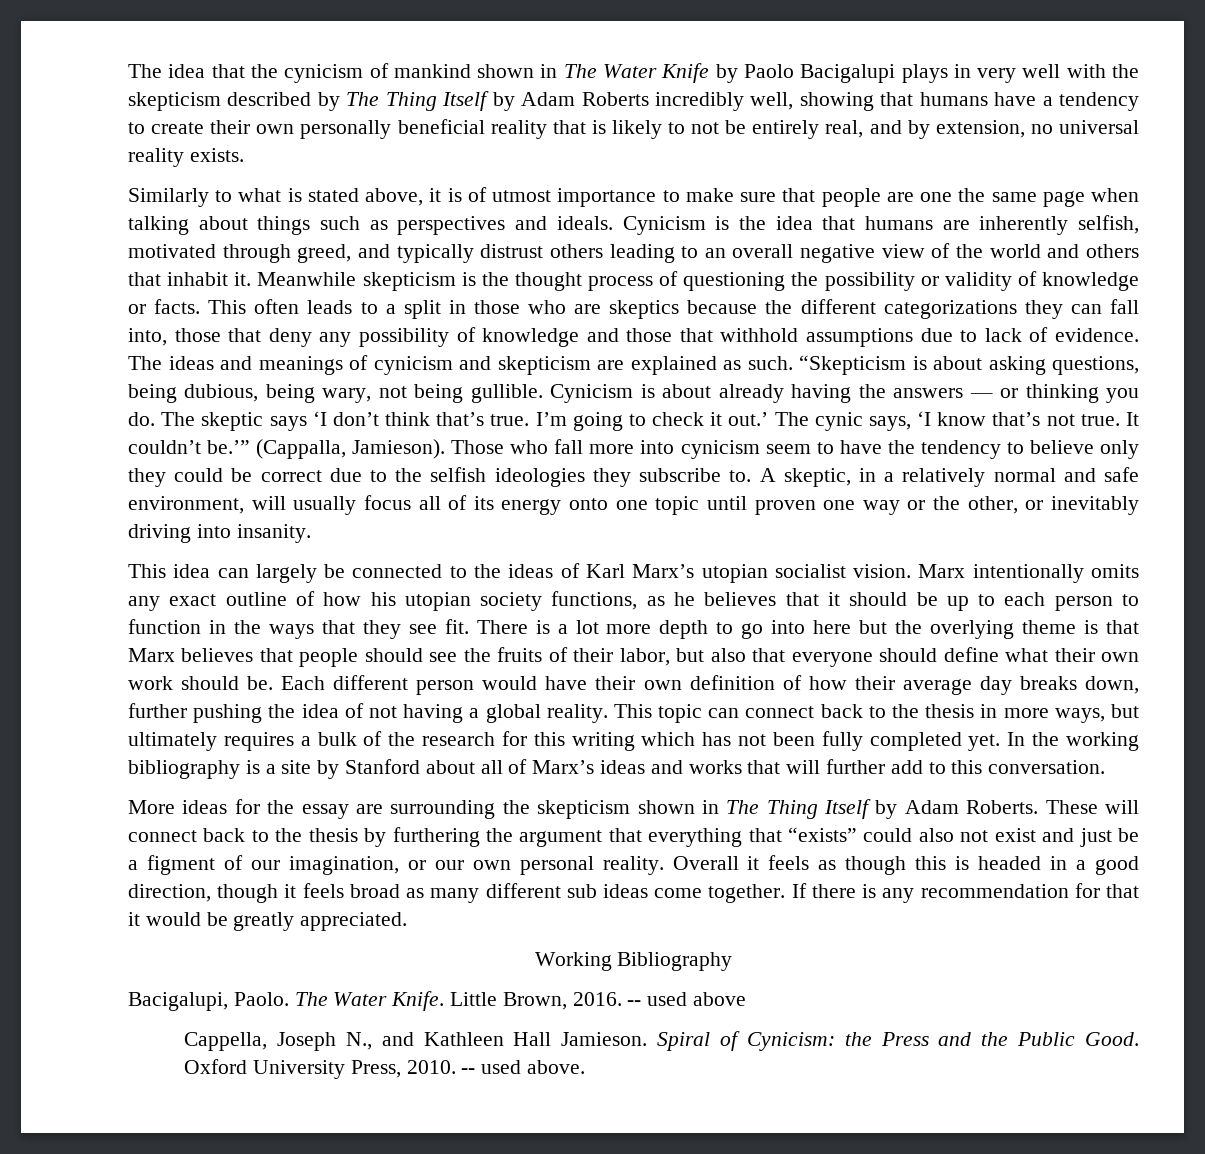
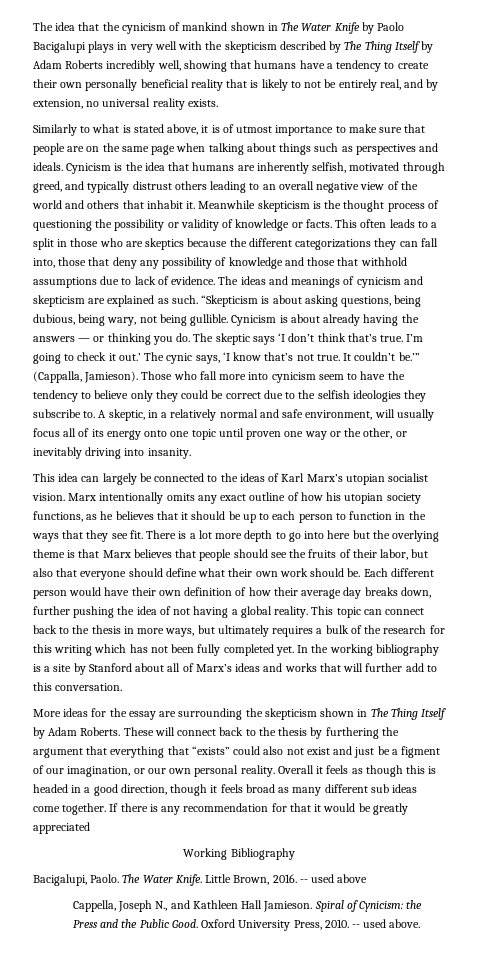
- Similarly to what is stated above, it is of utmost importance to make sure that people are one the same page when talking about things such as perspectives and ideals.
+ Similarly to what is stated above, it is of utmost importance to make sure that people are on the same page when talking about things such as perspectives and ideals.
- If there is any recommendation for that it would be greatly appreciated.
+ If there is any recommendation for that it would be greatly appreciated

